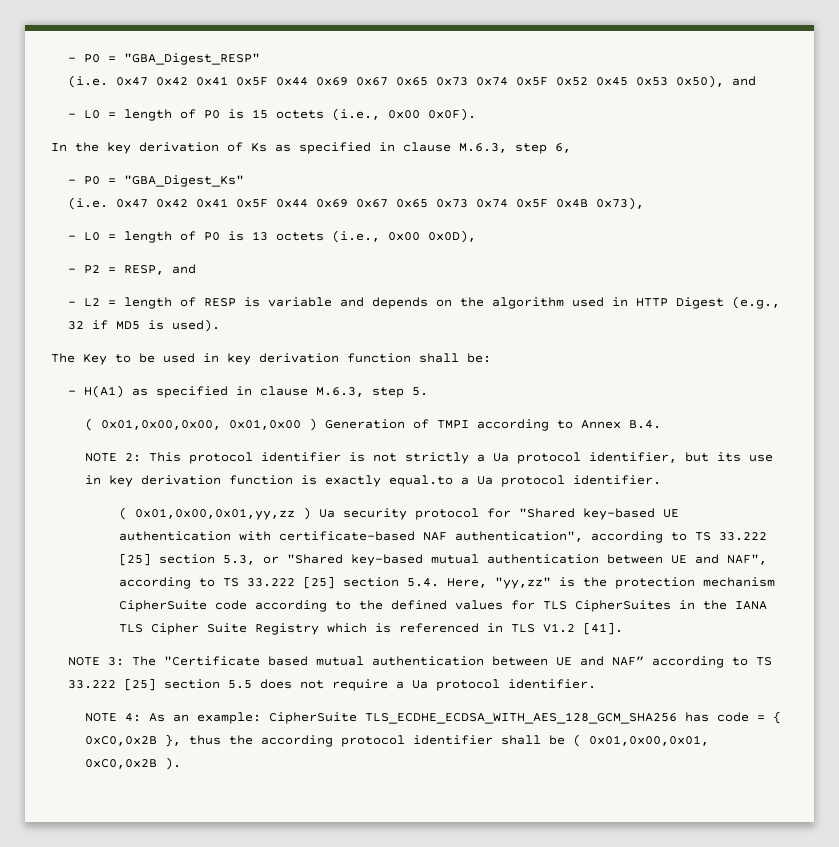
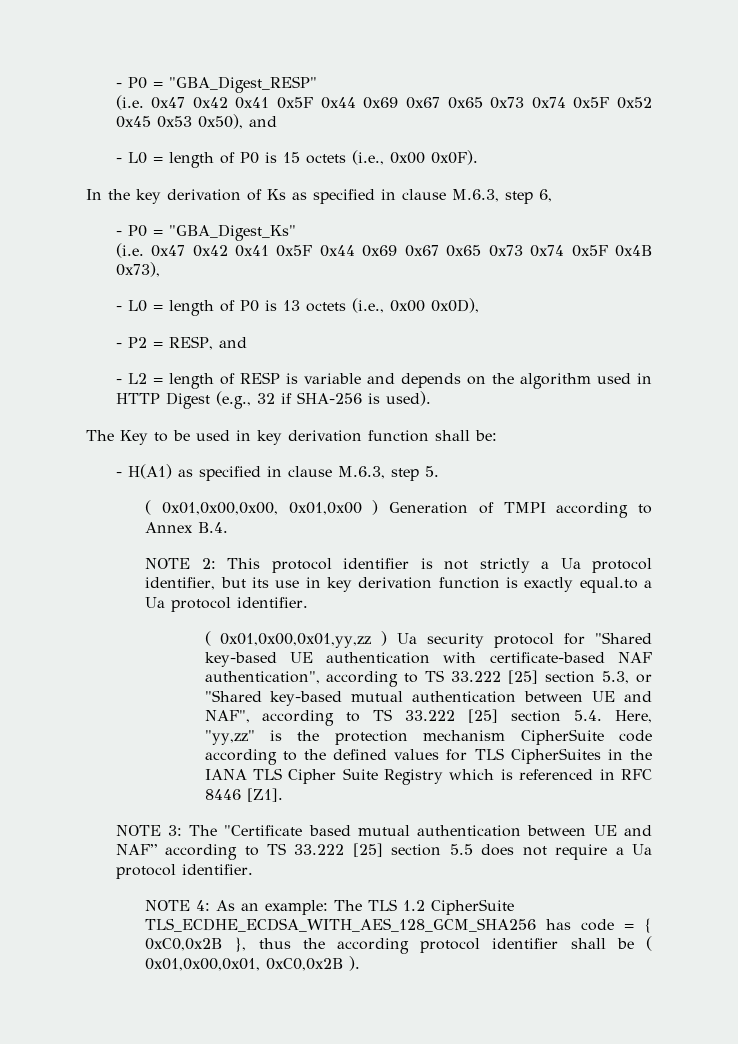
- - L2 = length of RESP is variable and depends on the algorithm used in HTTP Digest (e.g., 32 if MD5 is used).
+ - L2 = length of RESP is variable and depends on the algorithm used in HTTP Digest (e.g., 32 if SHA-256 is used).
- ( 0x01,0x00,0x01,yy,zz ) Ua security protocol for "Shared key-based UE authentication with certificate-based NAF authentication", according to TS 33.222 [25] section 5.3, or "Shared key-based mutual authentication between UE and NAF", according to TS 33.222 [25] section 5.4. Here, "yy,zz" is the protection mechanism CipherSuite code according to the defined values for TLS CipherSuites in the IANA TLS Cipher Suite Registry which is referenced in TLS V1.2 [41].
+ ( 0x01,0x00,0x01,yy,zz ) Ua security protocol for "Shared key-based UE authentication with certificate-based NAF authentication", according to TS 33.222 [25] section 5.3, or "Shared key-based mutual authentication between UE and NAF", according to TS 33.222 [25] section 5.4. Here, "yy,zz" is the protection mechanism CipherSuite code according to the defined values for TLS CipherSuites in the IANA TLS Cipher Suite Registry which is referenced in RFC 8446 [Z1].
- NOTE 4: As an example: CipherSuite TLS_ECDHE_ECDSA_WITH_AES_128_GCM_SHA256 has code = { 0xC0,0x2B }, thus the according protocol identifier shall be ( 0x01,0x00,0x01, 0xC0,0x2B ).
+ NOTE 4: As an example: The TLS 1.2 CipherSuite TLS_ECDHE_ECDSA_WITH_AES_128_GCM_SHA256 has code = { 0xC0,0x2B }, thus the according protocol identifier shall be ( 0x01,0x00,0x01, 0xC0,0x2B ).

